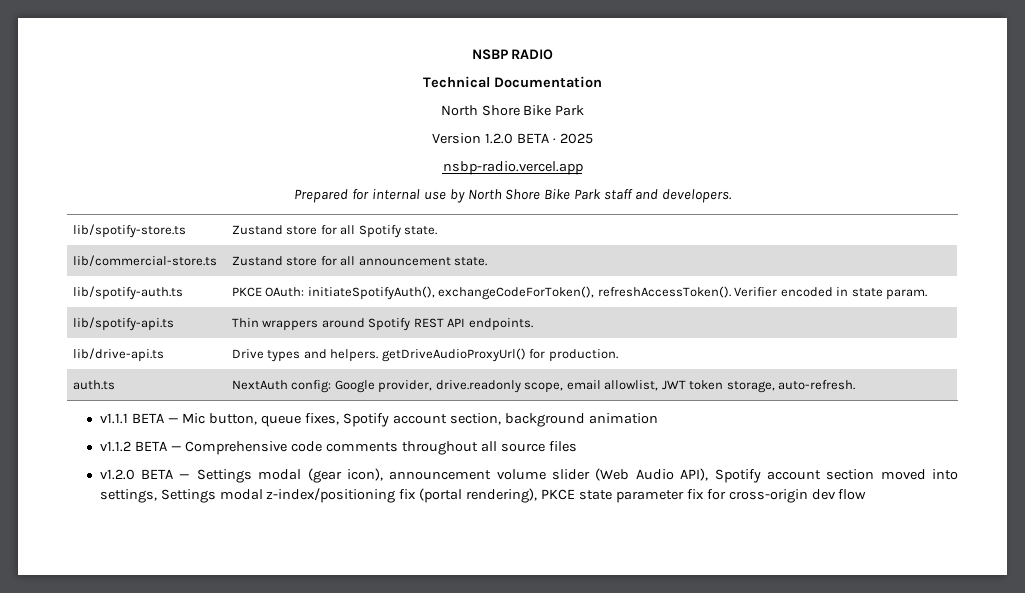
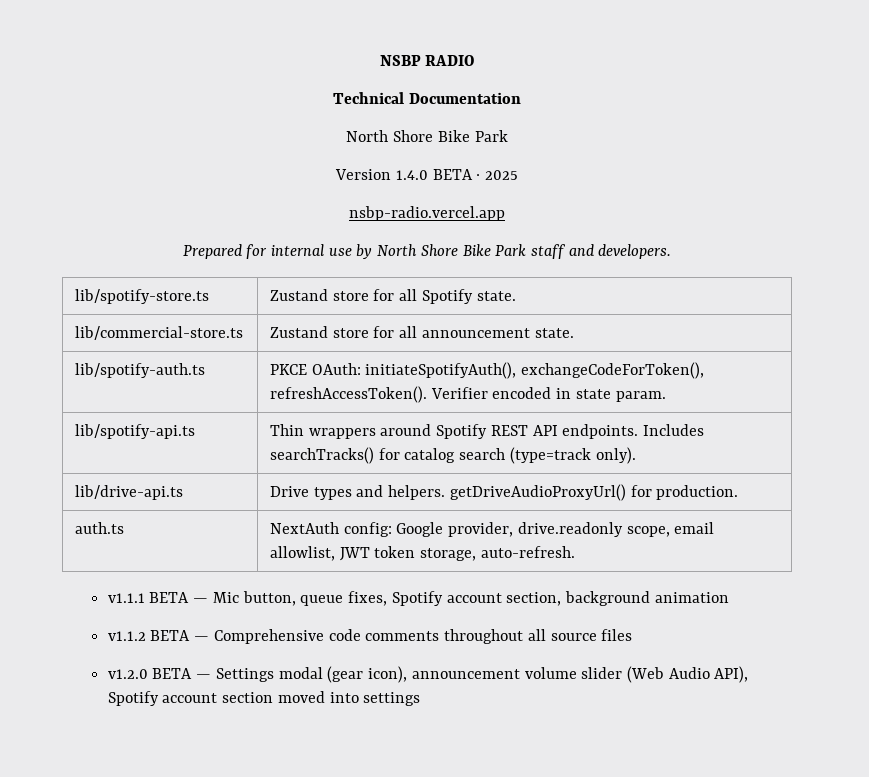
- Version 1.2.0 BETA · 2025
+ Version 1.4.0 BETA · 2025
- lib/spotify-api.ts | Thin wrappers around Spotify REST API endpoints.
+ lib/spotify-api.ts | Thin wrappers around Spotify REST API endpoints. Includes searchTracks() for catalog search (type=track only).
- v1.2.0 BETA — Settings modal (gear icon), announcement volume slider (Web Audio API), Spotify account section moved into settings, Settings modal z-index/positioning fix (portal rendering), PKCE state parameter fix for cross-origin dev flow
+ v1.2.0 BETA — Settings modal (gear icon), announcement volume slider (Web Audio API), Spotify account section moved into settings

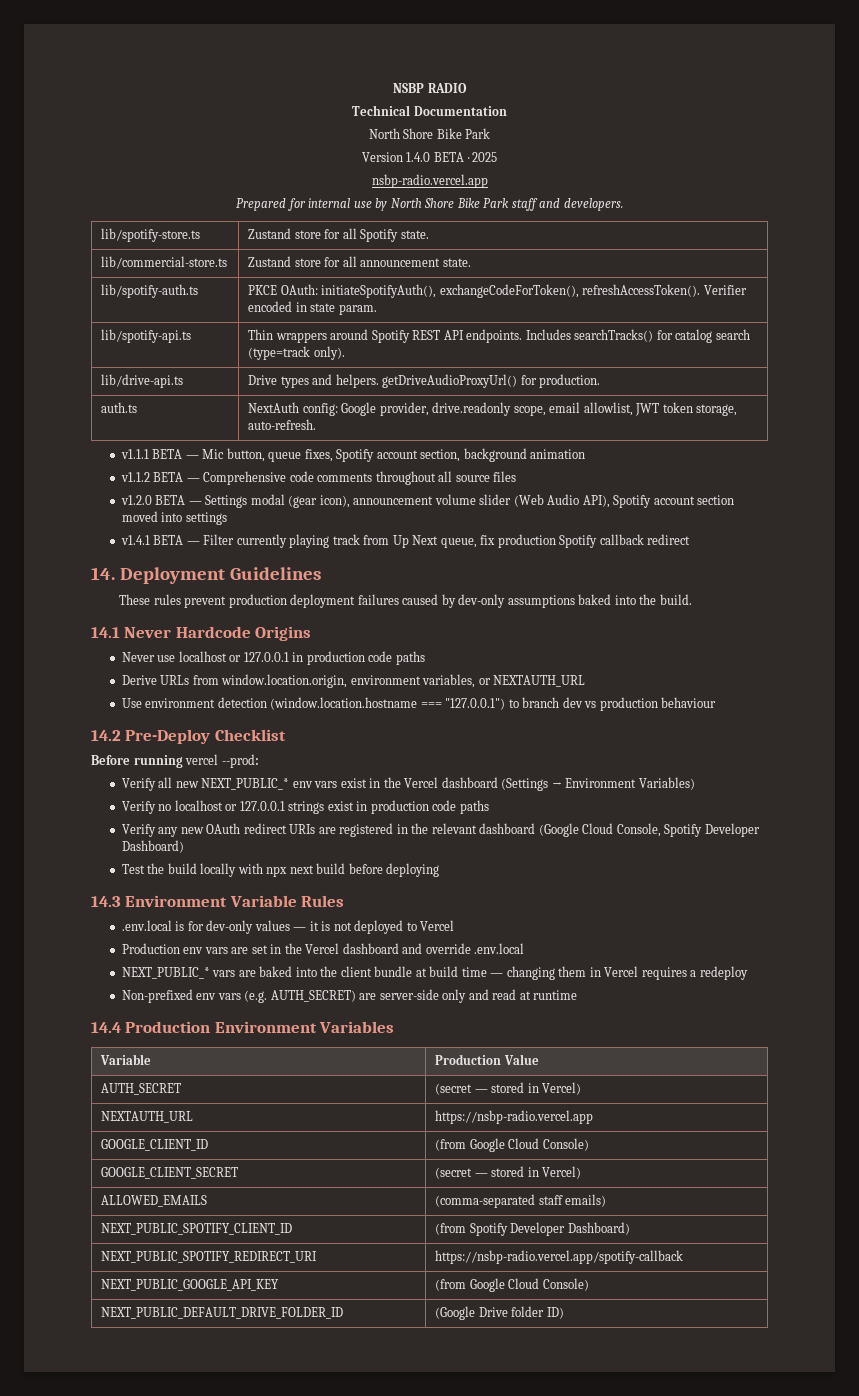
+ v1.4.1 BETA — Filter currently playing track from Up Next queue, fix production Spotify callback redirect
+ 14. Deployment Guidelines
+ These rules prevent production deployment failures caused by dev-only assumptions baked into the build.
+ 14.1 Never Hardcode Origins
+ Never use localhost or 127.0.0.1 in production code paths
+ Derive URLs from window.location.origin, environment variables, or NEXTAUTH_URL
+ Use environment detection (window.location.hostname === "127.0.0.1") to branch dev vs production behaviour
+ 14.2 Pre-Deploy Checklist
+ Before running vercel --prod:
+ Verify all new NEXT_PUBLIC_* env vars exist in the Vercel dashboard (Settings → Environment Variables)
+ Verify no localhost or 127.0.0.1 strings exist in production code paths
+ Verify any new OAuth redirect URIs are registered in the relevant dashboard (Google Cloud Console, Spotify Developer Dashboard)
+ Test the build locally with npx next build before deploying
+ 14.3 Environment Variable Rules
+ .env.local is for dev-only values — it is not deployed to Vercel
+ Production env vars are set in the Vercel dashboard and override .env.local
+ NEXT_PUBLIC_* vars are baked into the client bundle at build time — changing them in Vercel requires a redeploy
+ Non-prefixed env vars (e.g. AUTH_SECRET) are server-side only and read at runtime
+ 14.4 Production Environment Variables
+ Variable | Production Value
+ AUTH_SECRET | (secret — stored in Vercel)
+ NEXTAUTH_URL | https://nsbp-radio.vercel.app
+ GOOGLE_CLIENT_ID | (from Google Cloud Console)
+ GOOGLE_CLIENT_SECRET | (secret — stored in Vercel)
+ ALLOWED_EMAILS | (comma-separated staff emails)
+ NEXT_PUBLIC_SPOTIFY_CLIENT_ID | (from Spotify Developer Dashboard)
+ NEXT_PUBLIC_SPOTIFY_REDIRECT_URI | https://nsbp-radio.vercel.app/spotify-callback
+ NEXT_PUBLIC_GOOGLE_API_KEY | (from Google Cloud Console)
+ NEXT_PUBLIC_DEFAULT_DRIVE_FOLDER_ID | (Google Drive folder ID)

